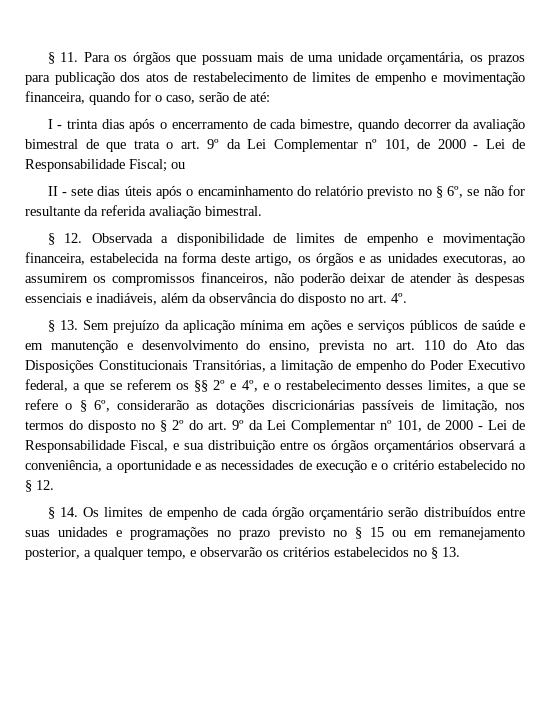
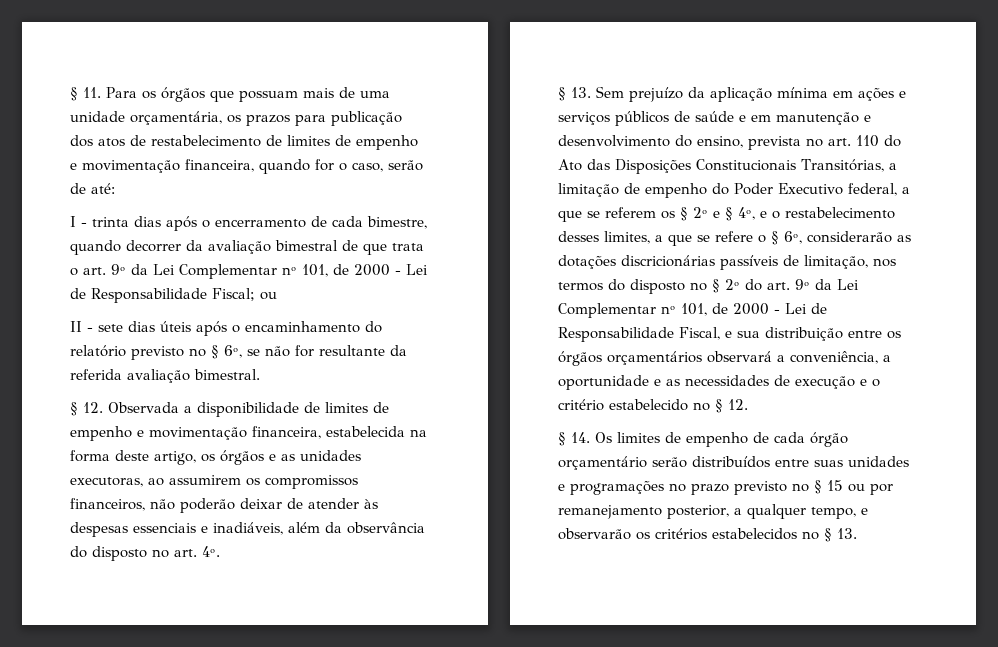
- § 13. Sem prejuízo da aplicação mínima em ações e serviços públicos de saúde e em manutenção e desenvolvimento do ensino, prevista no art. 110 do Ato das Disposições Constitucionais Transitórias, a limitação de empenho do Poder Executivo federal, a que se referem os §§ 2º e 4º, e o restabelecimento desses limites, a que se refere o § 6º, considerarão as dotações discricionárias passíveis de limitação, nos termos do disposto no § 2º do art. 9º da Lei Complementar nº 101, de 2000 - Lei de Responsabilidade Fiscal, e sua distribuição entre os órgãos orçamentários observará a conveniência, a oportunidade e as necessidades de execução e o critério estabelecido no § 12.
+ § 13. Sem prejuízo da aplicação mínima em ações e serviços públicos de saúde e em manutenção e desenvolvimento do ensino, prevista no art. 110 do Ato das Disposições Constitucionais Transitórias, a limitação de empenho do Poder Executivo federal, a que se referem os § 2º e § 4º, e o restabelecimento desses limites, a que se refere o § 6º, considerarão as dotações discricionárias passíveis de limitação, nos termos do disposto no § 2º do art. 9º da Lei Complementar nº 101, de 2000 - Lei de Responsabilidade Fiscal, e sua distribuição entre os órgãos orçamentários observará a conveniência, a oportunidade e as necessidades de execução e o critério estabelecido no § 12.
- § 14. Os limites de empenho de cada órgão orçamentário serão distribuídos entre suas unidades e programações no prazo previsto no § 15 ou em remanejamento posterior, a qualquer tempo, e observarão os critérios estabelecidos no § 13.
+ § 14. Os limites de empenho de cada órgão orçamentário serão distribuídos entre suas unidades e programações no prazo previsto no § 15 ou por remanejamento posterior, a qualquer tempo, e observarão os critérios estabelecidos no § 13.

